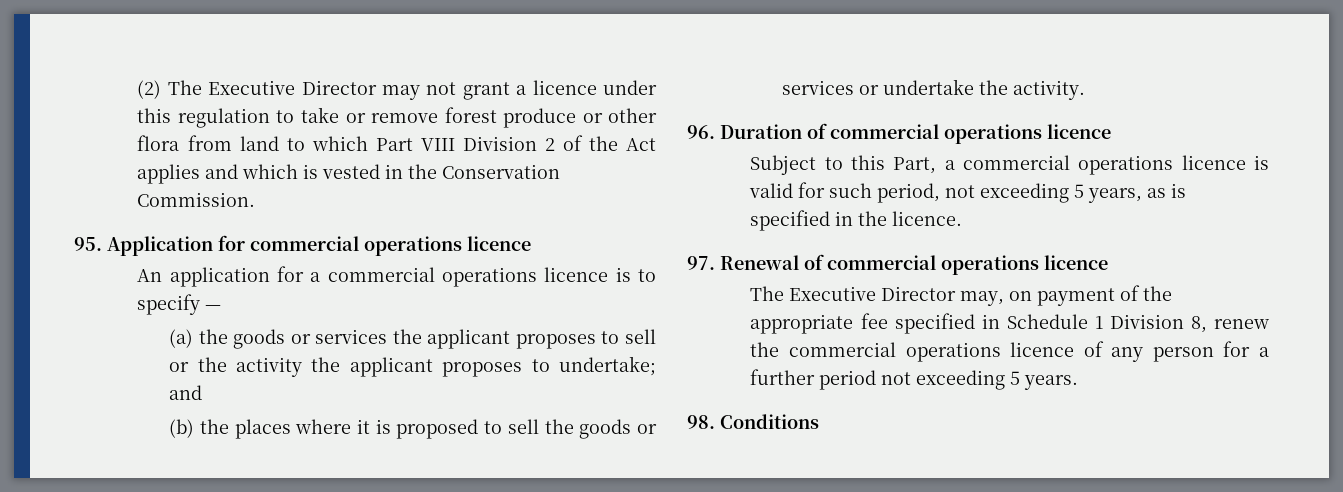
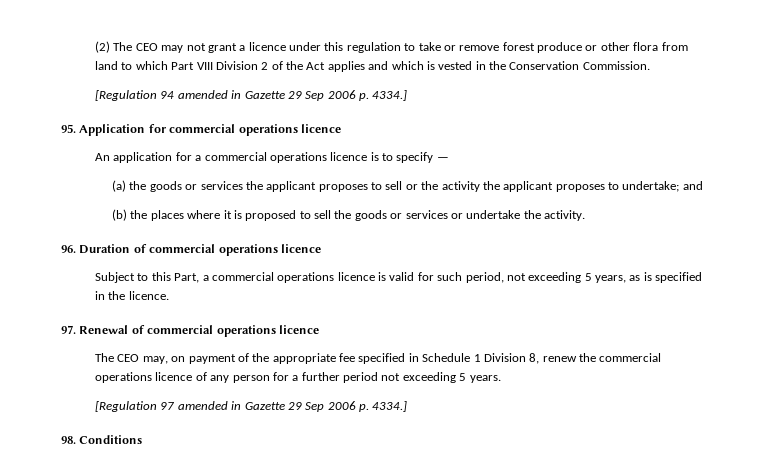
- (2) The Executive Director may not grant a licence under this regulation to take or remove forest produce or other flora from land to which Part VIII Division 2 of the Act applies and which is vested in the Conservation Commission.
+ (2) The CEO may not grant a licence under this regulation to take or remove forest produce or other flora from land to which Part VIII Division 2 of the Act applies and which is vested in the Conservation Commission.
+ [Regulation 94 amended in Gazette 29 Sep 2006 p. 4334.]
- The Executive Director may, on payment of the appropriate fee specified in Schedule 1 Division 8, renew the commercial operations licence of any person for a further period not exceeding 5 years.
+ The CEO may, on payment of the appropriate fee specified in Schedule 1 Division 8, renew the commercial operations licence of any person for a further period not exceeding 5 years.
+ [Regulation 97 amended in Gazette 29 Sep 2006 p. 4334.]

